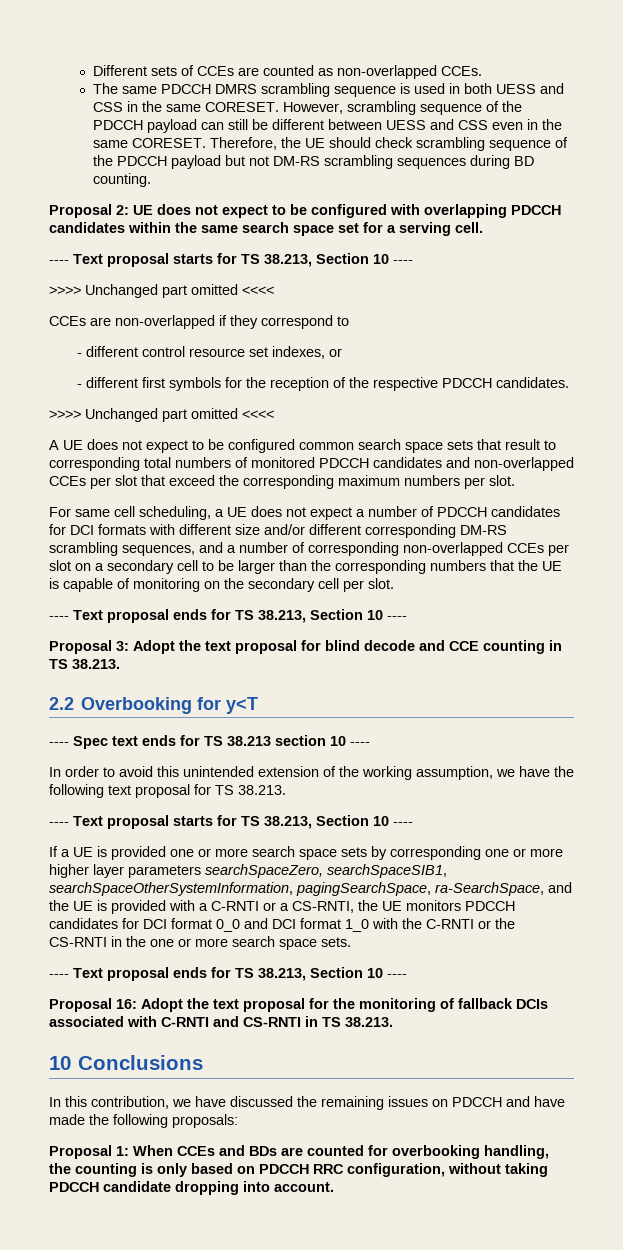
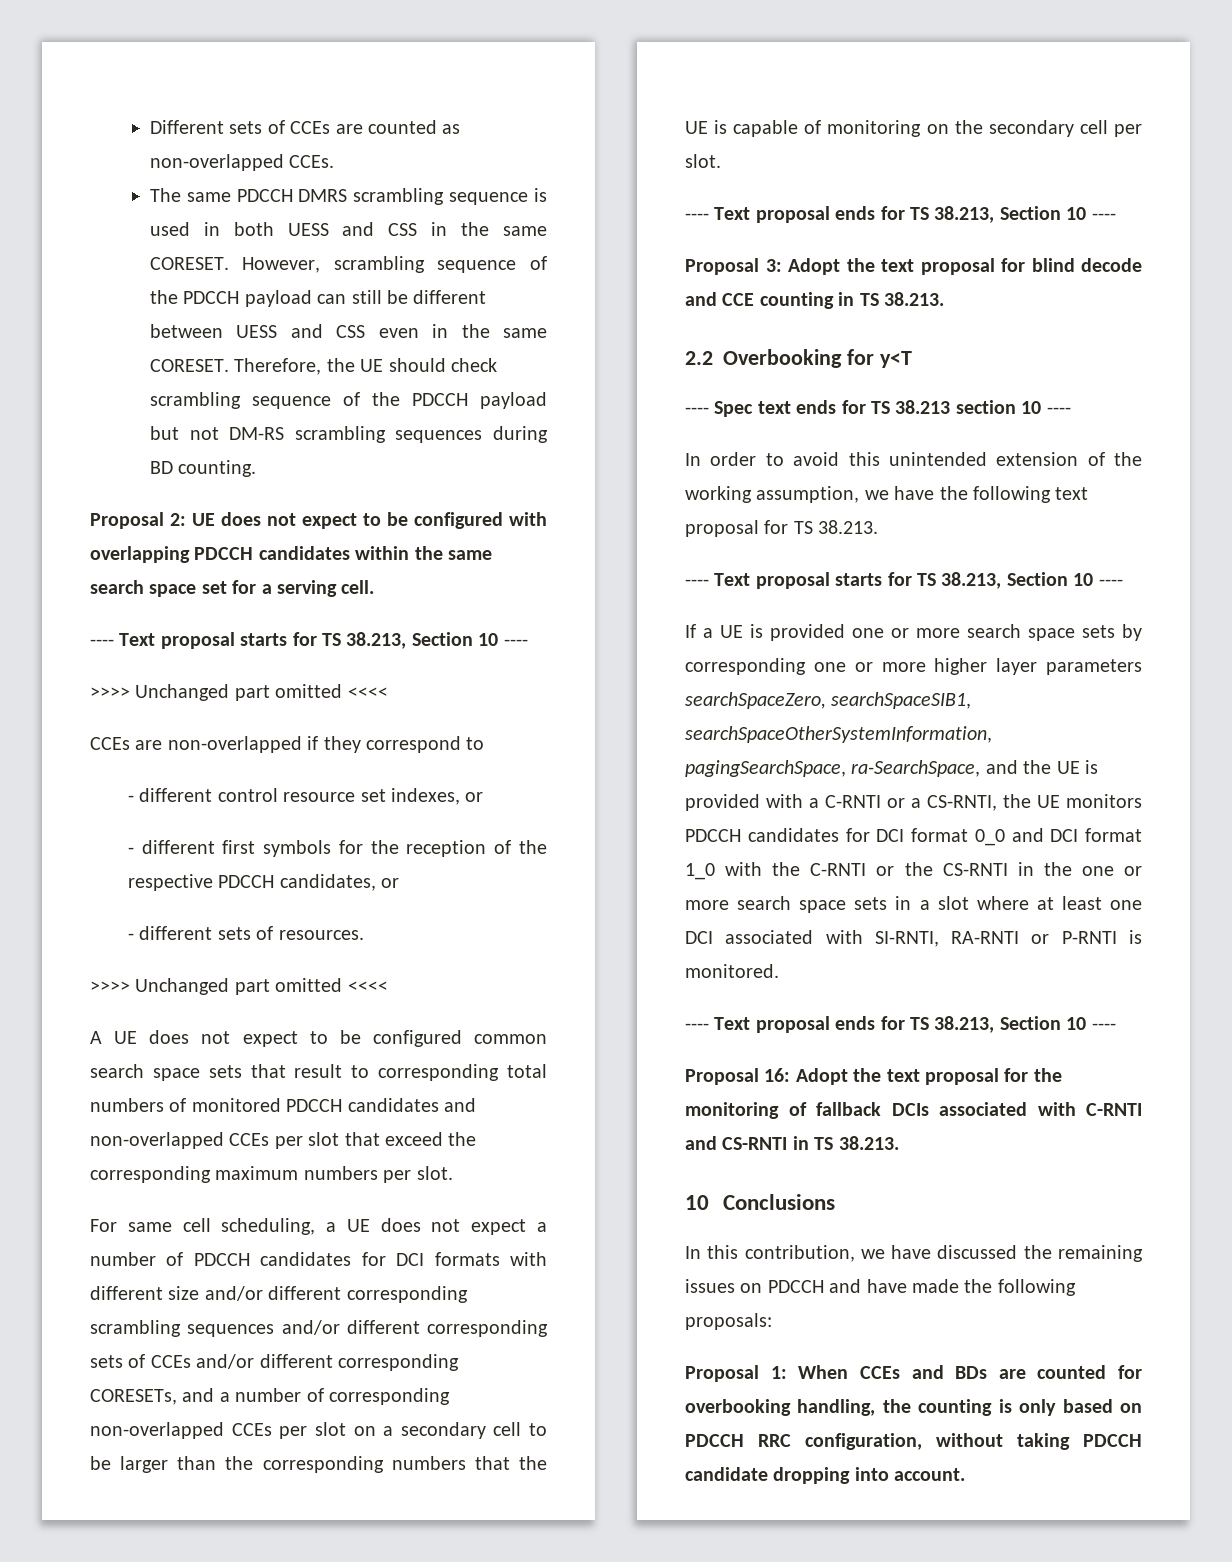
- - different first symbols for the reception of the respective PDCCH candidates.
+ - different first symbols for the reception of the respective PDCCH candidates, or
+ - different sets of resources.
- For same cell scheduling, a UE does not expect a number of PDCCH candidates for DCI formats with different size and/or different corresponding DM-RS scrambling sequences, and a number of corresponding non-overlapped CCEs per slot on a secondary cell to be larger than the corresponding numbers that the UE is capable of monitoring on the secondary cell per slot.
+ For same cell scheduling, a UE does not expect a number of PDCCH candidates for DCI formats with different size and/or different corresponding scrambling sequences and/or different corresponding sets of CCEs and/or different corresponding CORESETs, and a number of corresponding non-overlapped CCEs per slot on a secondary cell to be larger than the corresponding numbers that the UE is capable of monitoring on the secondary cell per slot.
- If a UE is provided one or more search space sets by corresponding one or more higher layer parameters searchSpaceZero, searchSpaceSIB1, searchSpaceOtherSystemInformation, pagingSearchSpace, ra-SearchSpace, and the UE is provided with a C-RNTI or a CS-RNTI, the UE monitors PDCCH candidates for DCI format 0_0 and DCI format 1_0 with the C-RNTI or the CS-RNTI in the one or more search space sets.
+ If a UE is provided one or more search space sets by corresponding one or more higher layer parameters searchSpaceZero, searchSpaceSIB1, searchSpaceOtherSystemInformation, pagingSearchSpace, ra-SearchSpace, and the UE is provided with a C-RNTI or a CS-RNTI, the UE monitors PDCCH candidates for DCI format 0_0 and DCI format 1_0 with the C-RNTI or the CS-RNTI in the one or more search space sets in a slot where at least one DCI associated with SI-RNTI, RA-RNTI or P-RNTI is monitored.

